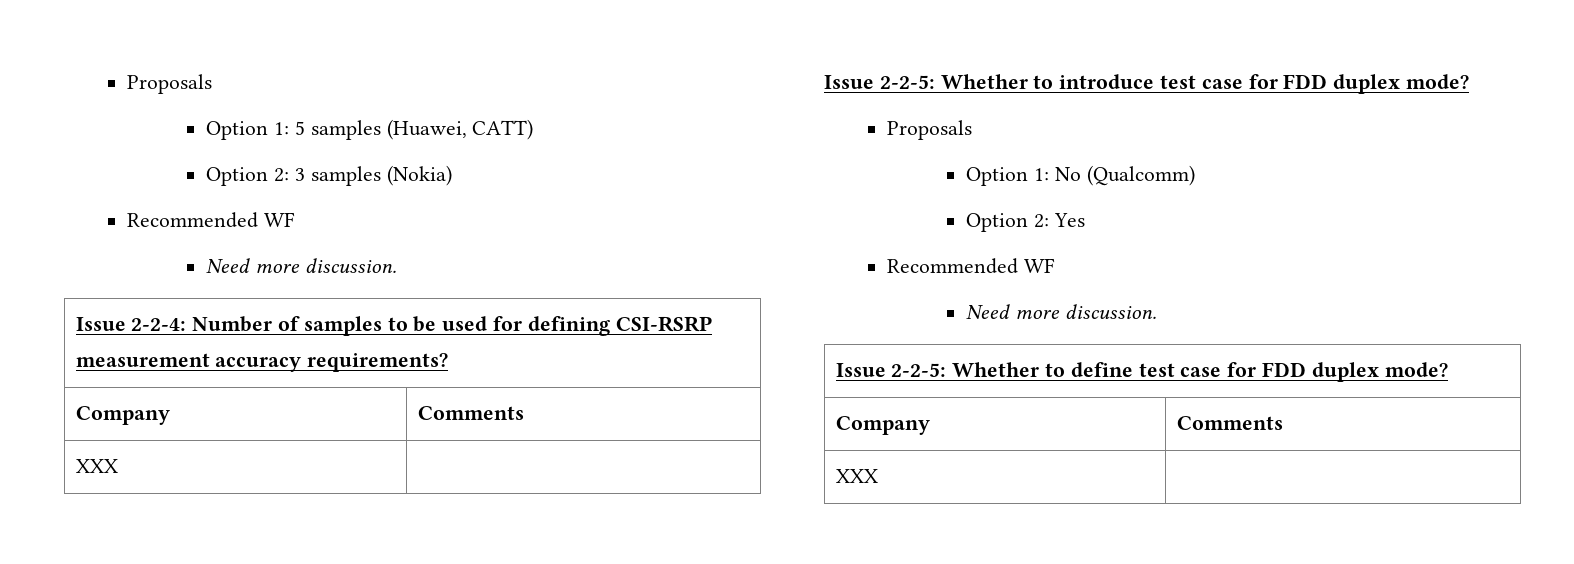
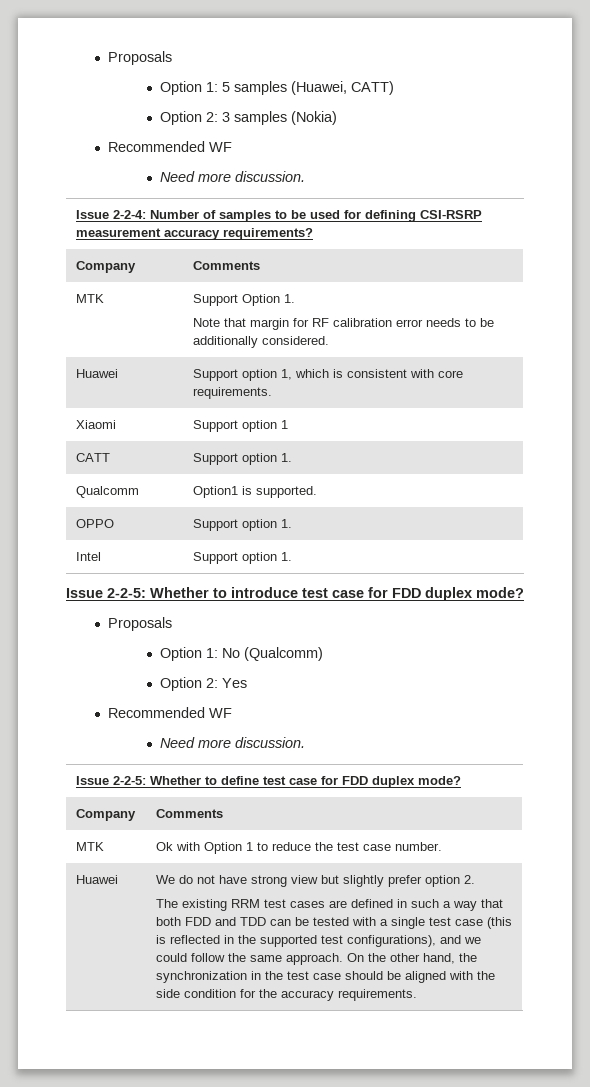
  Issue 2-2-4: Number of samples to be used for defining CSI-RSRP measurement accuracy requirements?
  Company | Comments
- XXX |
+ MTK | Support Option 1.
+ Note that margin for RF calibration error needs to be additionally considered.
+ Huawei | Support option 1, which is consistent with core requirements.
+ Xiaomi | Support option 1
+ CATT | Support option 1.
+ Qualcomm | Option1 is supported.
+ OPPO | Support option 1.
+ Intel | Support option 1.
  Issue 2-2-5: Whether to define test case for FDD duplex mode?
  Company | Comments
- XXX |
+ MTK | Ok with Option 1 to reduce the test case number.
+ Huawei | We do not have strong view but slightly prefer option 2.
+ The existing RRM test cases are defined in such a way that both FDD and TDD can be tested with a single test case (this is reflected in the supported test configurations), and we could follow the same approach. On the other hand, the synchronization in the test case should be aligned with the side condition for the accuracy requirements.

